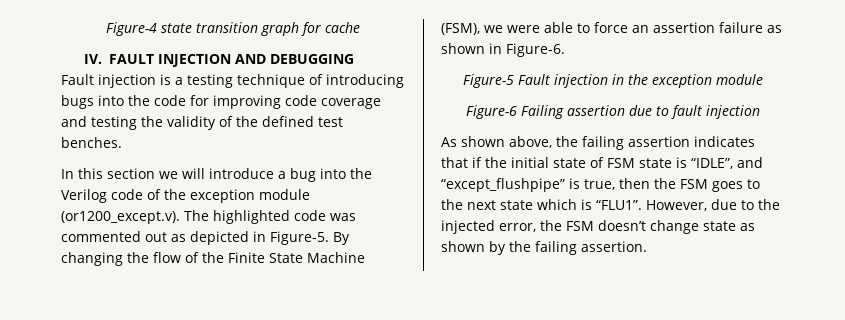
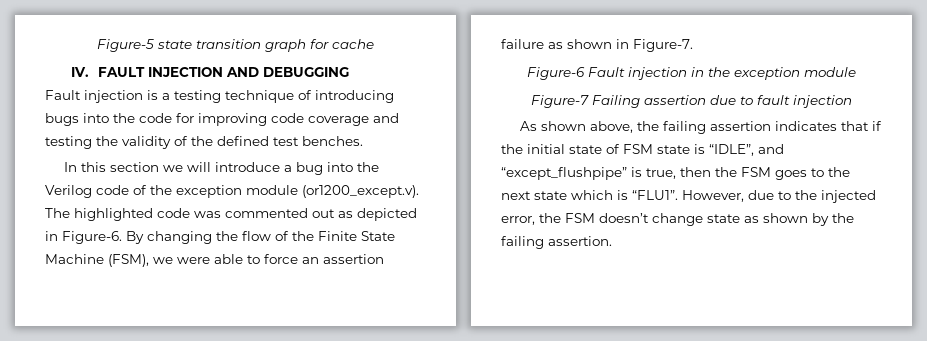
- Figure-4 state transition graph for cache
+ Figure-5 state transition graph for cache
- In this section we will introduce a bug into the Verilog code of the exception module (or1200_except.v). The highlighted code was commented out as depicted in Figure-5.
+ In this section we will introduce a bug into the Verilog code of the exception module (or1200_except.v). The highlighted code was commented out as depicted in Figure-6.
- By changing the flow of the Finite State Machine (FSM), we were able to force an assertion failure as shown in Figure-6.
- Figure-5 Fault injection in the exception module
+ By changing the flow of the Finite State Machine (FSM), we were able to force an assertion failure as shown in Figure-7.
+ Figure-6 Fault injection in the exception module
- Figure-6 Failing assertion due to fault injection
+ Figure-7 Failing assertion due to fault injection

